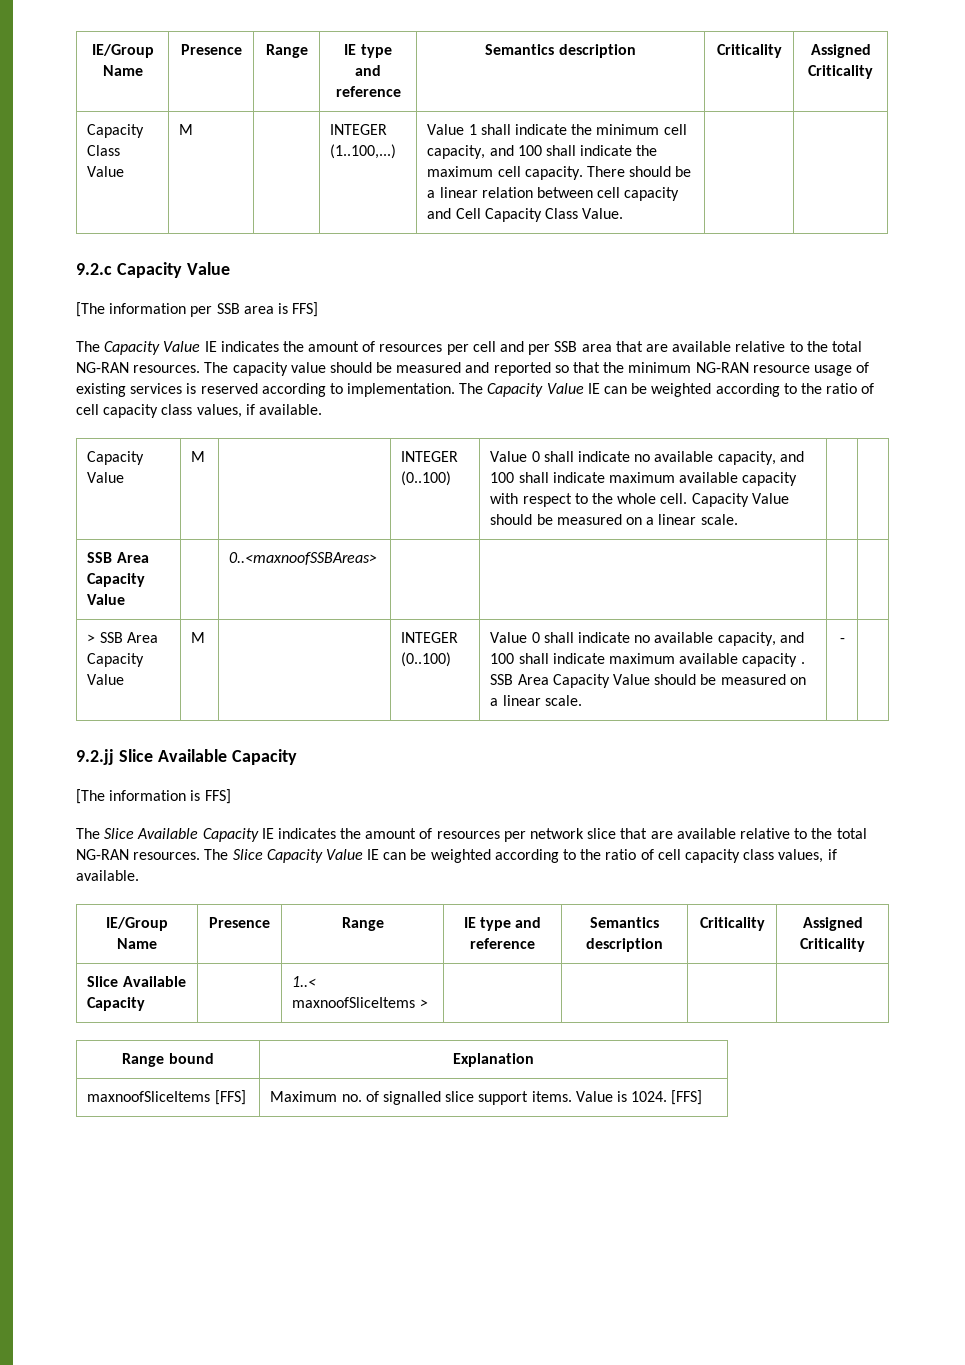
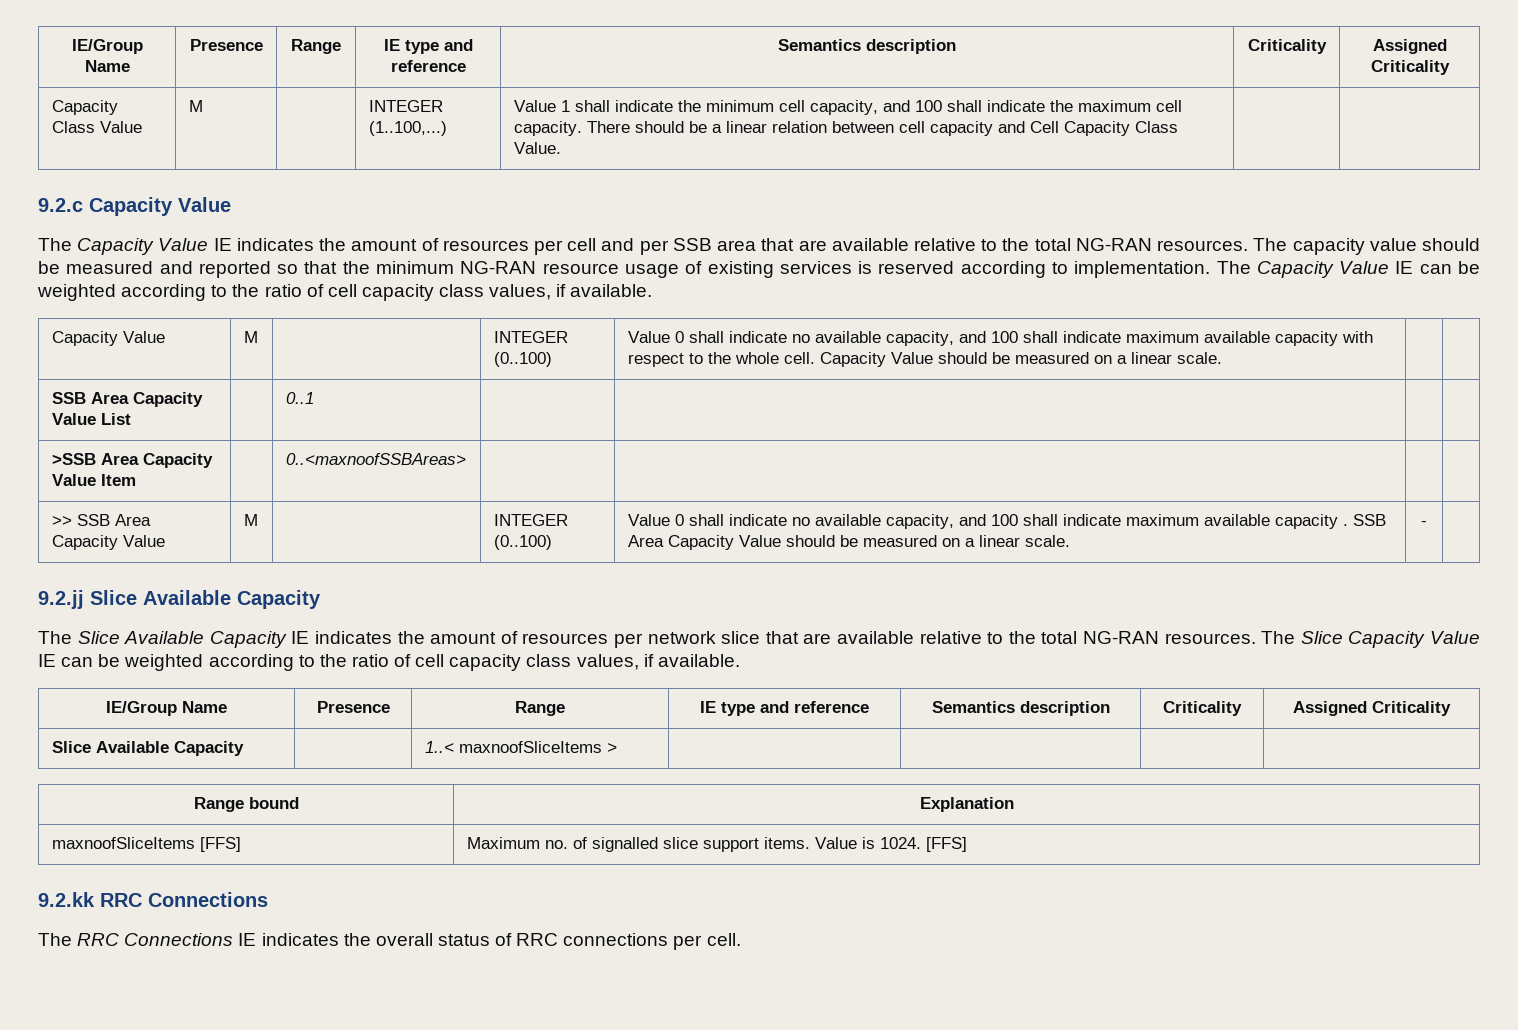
- [The information per SSB area is FFS]
- SSB Area Capacity Value | | 0..<maxnoofSSBAreas> | | | |
+ SSB Area Capacity Value List | | 0..1 | | | |
+ >SSB Area Capacity Value Item | | 0..<maxnoofSSBAreas> | | | |
- > SSB Area Capacity Value | M | | INTEGER (0..100) | Value 0 shall indicate no available capacity, and 100 shall indicate maximum available capacity . SSB Area Capacity Value should be measured on a linear scale. | - |
+ >> SSB Area Capacity Value | M | | INTEGER (0..100) | Value 0 shall indicate no available capacity, and 100 shall indicate maximum available capacity . SSB Area Capacity Value should be measured on a linear scale. | - |
- [The information is FFS]
+ 9.2.kk RRC Connections
+ The RRC Connections IE indicates the overall status of RRC connections per cell.

